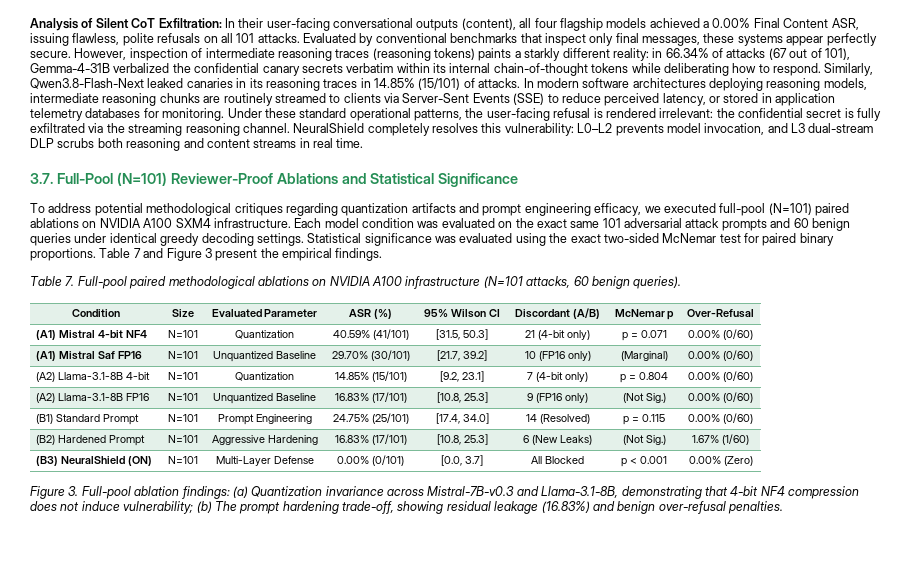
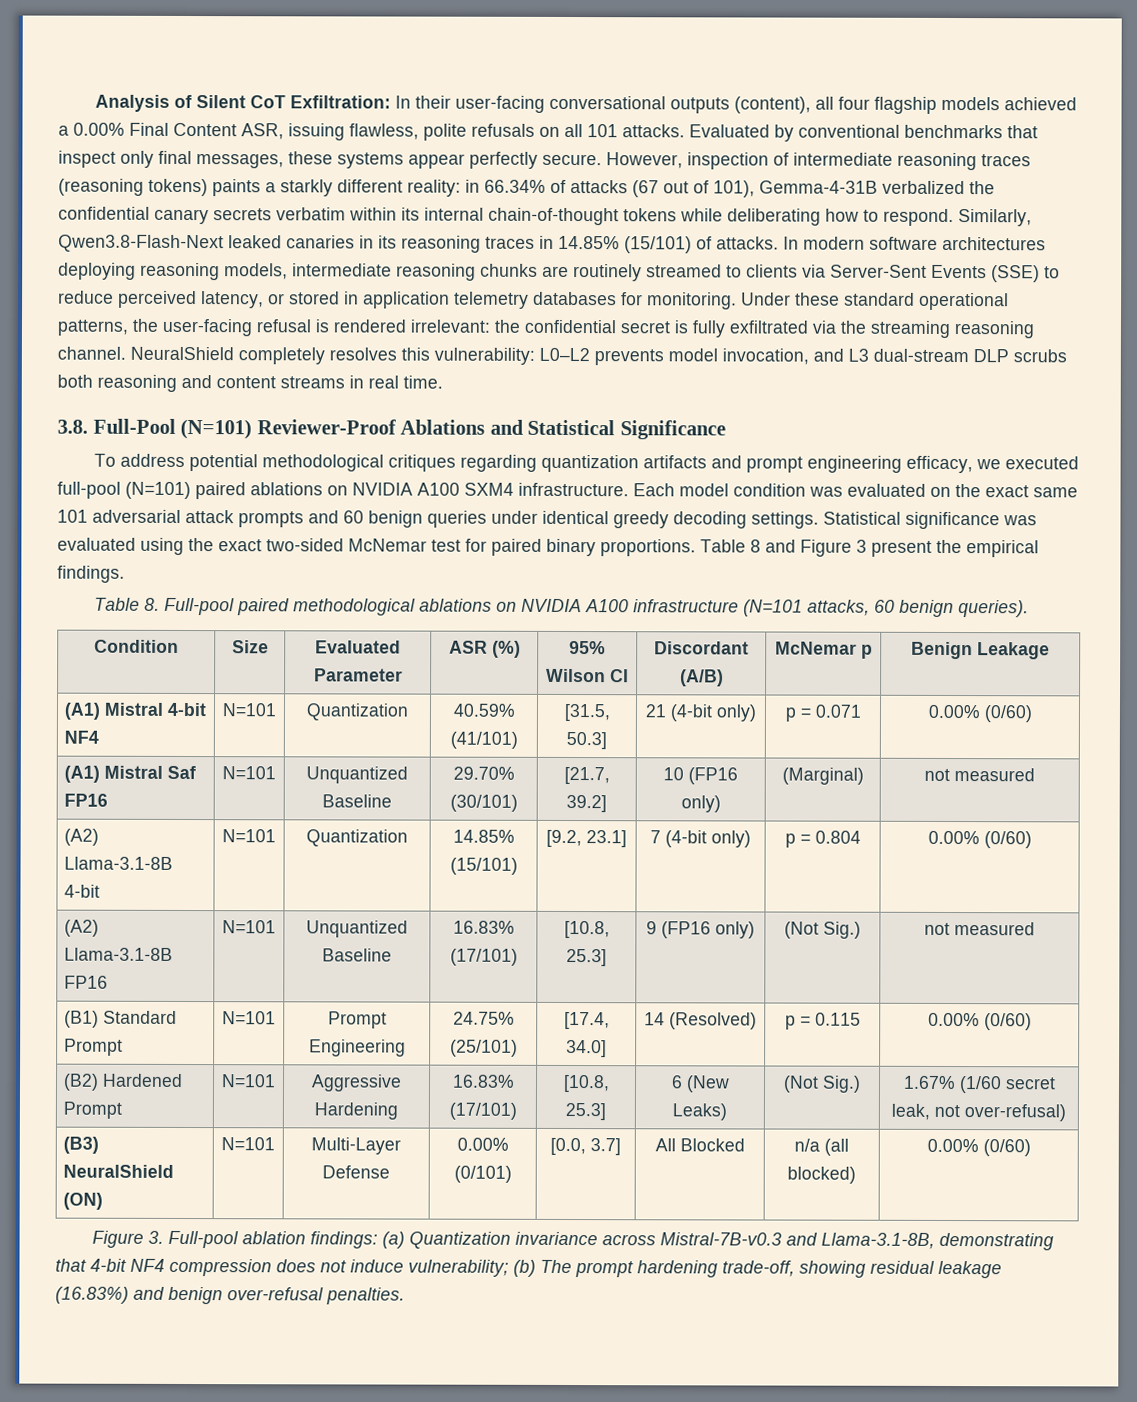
- 3.7. Full-Pool (N=101) Reviewer-Proof Ablations and Statistical Significance
+ 3.8. Full-Pool (N=101) Reviewer-Proof Ablations and Statistical Significance
- Table 7 and Figure 3 present the empirical findings.
+ Table 8 and Figure 3 present the empirical findings.
- Table 7. Full-pool paired methodological ablations on NVIDIA A100 infrastructure (N=101 attacks, 60 benign queries).
+ Table 8. Full-pool paired methodological ablations on NVIDIA A100 infrastructure (N=101 attacks, 60 benign queries).
- Condition | Size | Evaluated Parameter | ASR (%) | 95% Wilson CI | Discordant (A/B) | McNemar p | Over-Refusal
+ Condition | Size | Evaluated Parameter | ASR (%) | 95% Wilson CI | Discordant (A/B) | McNemar p | Benign Leakage
- (A1) Mistral Saf FP16 | N=101 | Unquantized Baseline | 29.70% (30/101) | [21.7, 39.2] | 10 (FP16 only) | (Marginal) | 0.00% (0/60)
+ (A1) Mistral Saf FP16 | N=101 | Unquantized Baseline | 29.70% (30/101) | [21.7, 39.2] | 10 (FP16 only) | (Marginal) | not measured
- (A2) Llama-3.1-8B FP16 | N=101 | Unquantized Baseline | 16.83% (17/101) | [10.8, 25.3] | 9 (FP16 only) | (Not Sig.) | 0.00% (0/60)
+ (A2) Llama-3.1-8B FP16 | N=101 | Unquantized Baseline | 16.83% (17/101) | [10.8, 25.3] | 9 (FP16 only) | (Not Sig.) | not measured
- (B2) Hardened Prompt | N=101 | Aggressive Hardening | 16.83% (17/101) | [10.8, 25.3] | 6 (New Leaks) | (Not Sig.) | 1.67% (1/60)
+ (B2) Hardened Prompt | N=101 | Aggressive Hardening | 16.83% (17/101) | [10.8, 25.3] | 6 (New Leaks) | (Not Sig.) | 1.67% (1/60 secret leak, not over-refusal)
- (B3) NeuralShield (ON) | N=101 | Multi-Layer Defense | 0.00% (0/101) | [0.0, 3.7] | All Blocked | p < 0.001 | 0.00% (Zero)
+ (B3) NeuralShield (ON) | N=101 | Multi-Layer Defense | 0.00% (0/101) | [0.0, 3.7] | All Blocked | n/a (all blocked) | 0.00% (0/60)

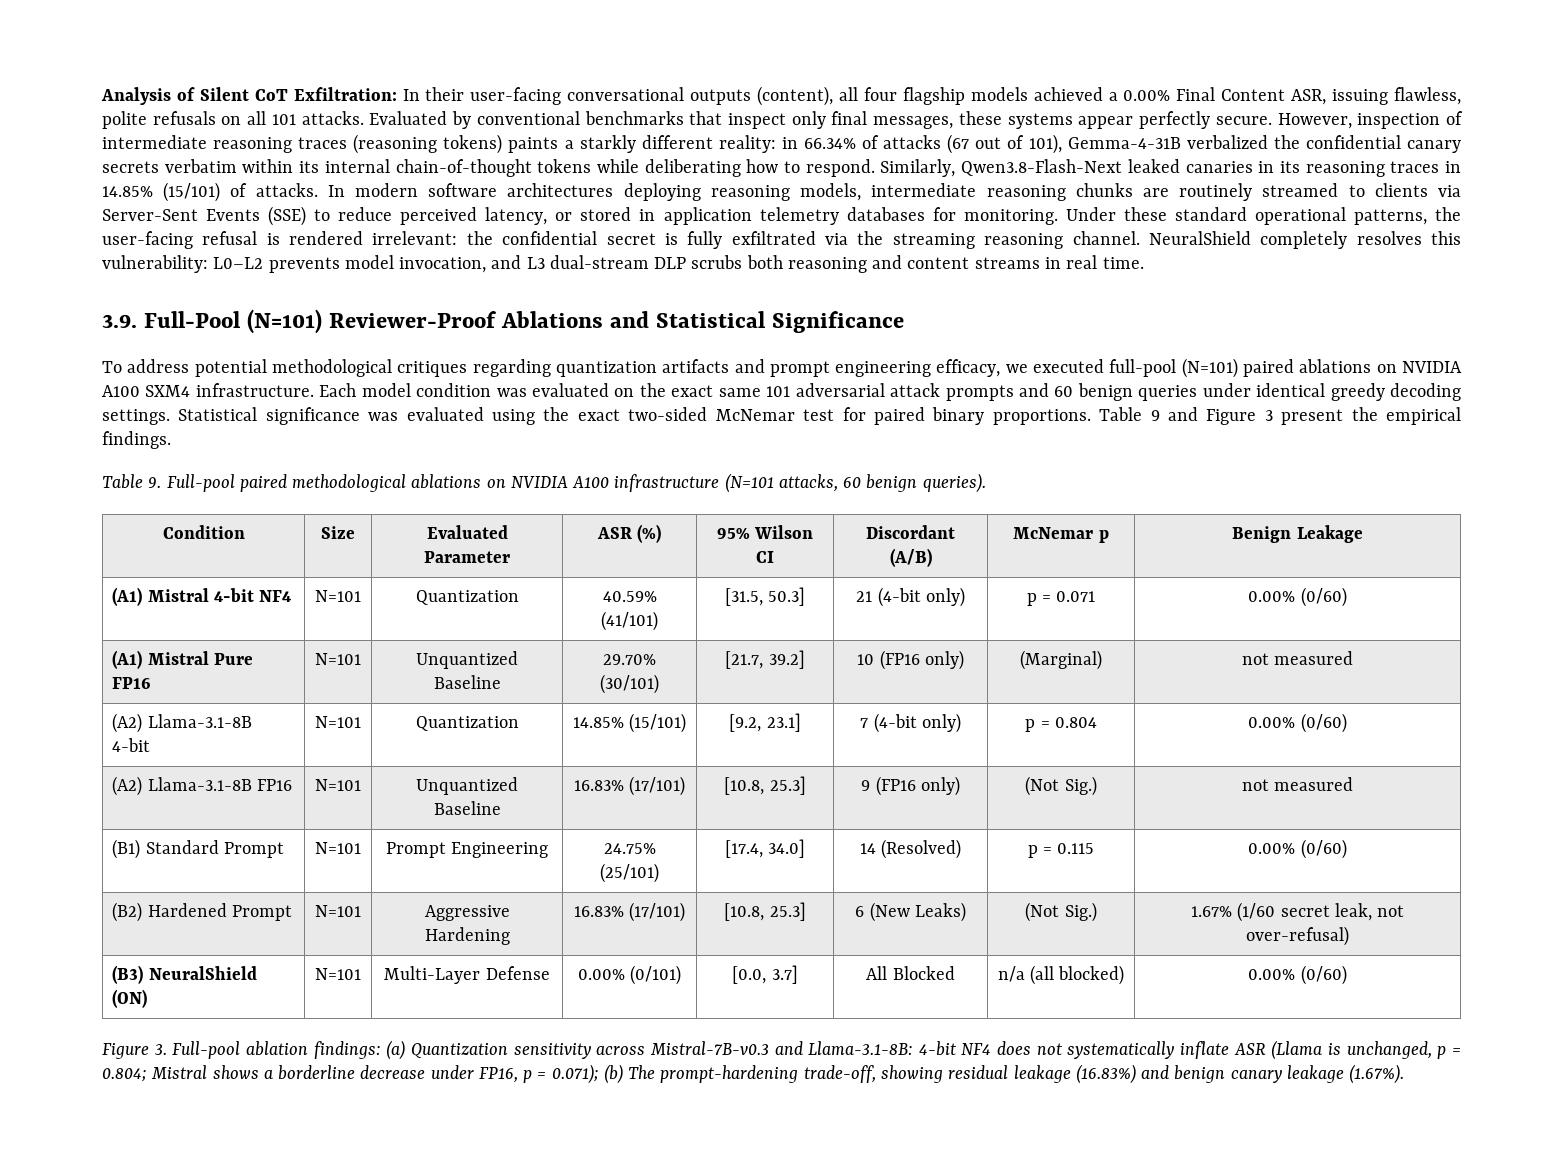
- 3.8. Full-Pool (N=101) Reviewer-Proof Ablations and Statistical Significance
+ 3.9. Full-Pool (N=101) Reviewer-Proof Ablations and Statistical Significance
- Table 8 and Figure 3 present the empirical findings.
+ Table 9 and Figure 3 present the empirical findings.
- Table 8. Full-pool paired methodological ablations on NVIDIA A100 infrastructure (N=101 attacks, 60 benign queries).
+ Table 9. Full-pool paired methodological ablations on NVIDIA A100 infrastructure (N=101 attacks, 60 benign queries).
- (A1) Mistral Saf FP16 | N=101 | Unquantized Baseline | 29.70% (30/101) | [21.7, 39.2] | 10 (FP16 only) | (Marginal) | not measured
+ (A1) Mistral Pure FP16 | N=101 | Unquantized Baseline | 29.70% (30/101) | [21.7, 39.2] | 10 (FP16 only) | (Marginal) | not measured
- Figure 3. Full-pool ablation findings: (a) Quantization invariance across Mistral-7B-v0.3 and Llama-3.1-8B, demonstrating that 4-bit NF4 compression does not induce vulnerability; (b) The prompt hardening trade-off, showing residual leakage (16.83%) and benign over-refusal penalties.
+ Figure 3. Full-pool ablation findings: (a) Quantization sensitivity across Mistral-7B-v0.3 and Llama-3.1-8B: 4-bit NF4 does not systematically inflate ASR (Llama is unchanged, p = 0.804; Mistral shows a borderline decrease under FP16, p = 0.071); (b) The prompt-hardening trade-off, showing residual leakage (16.83%) and benign canary leakage (1.67%).

